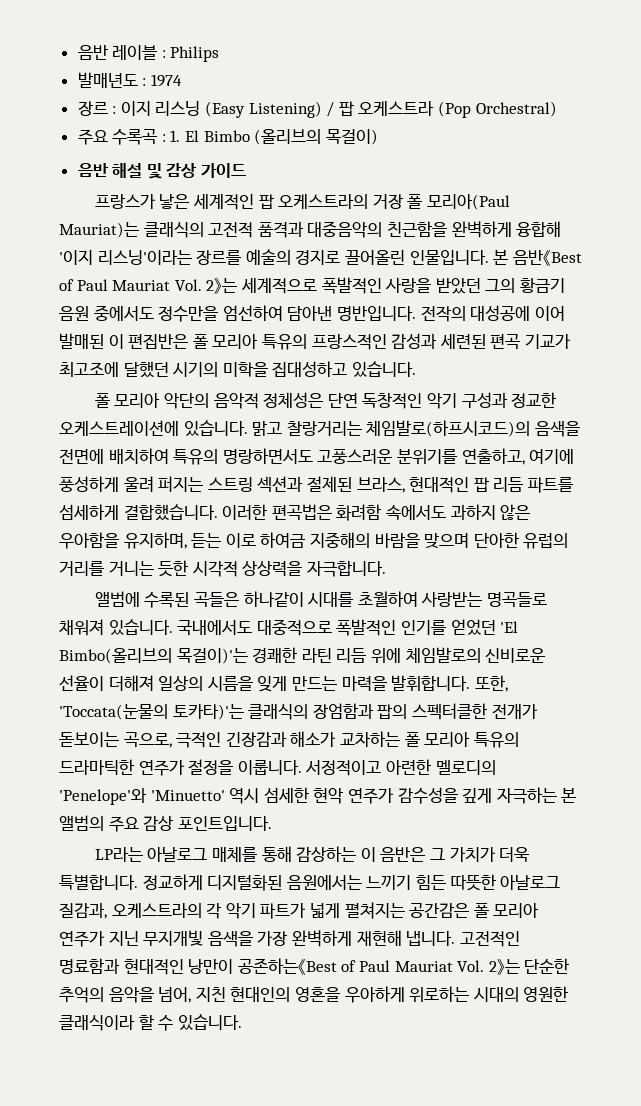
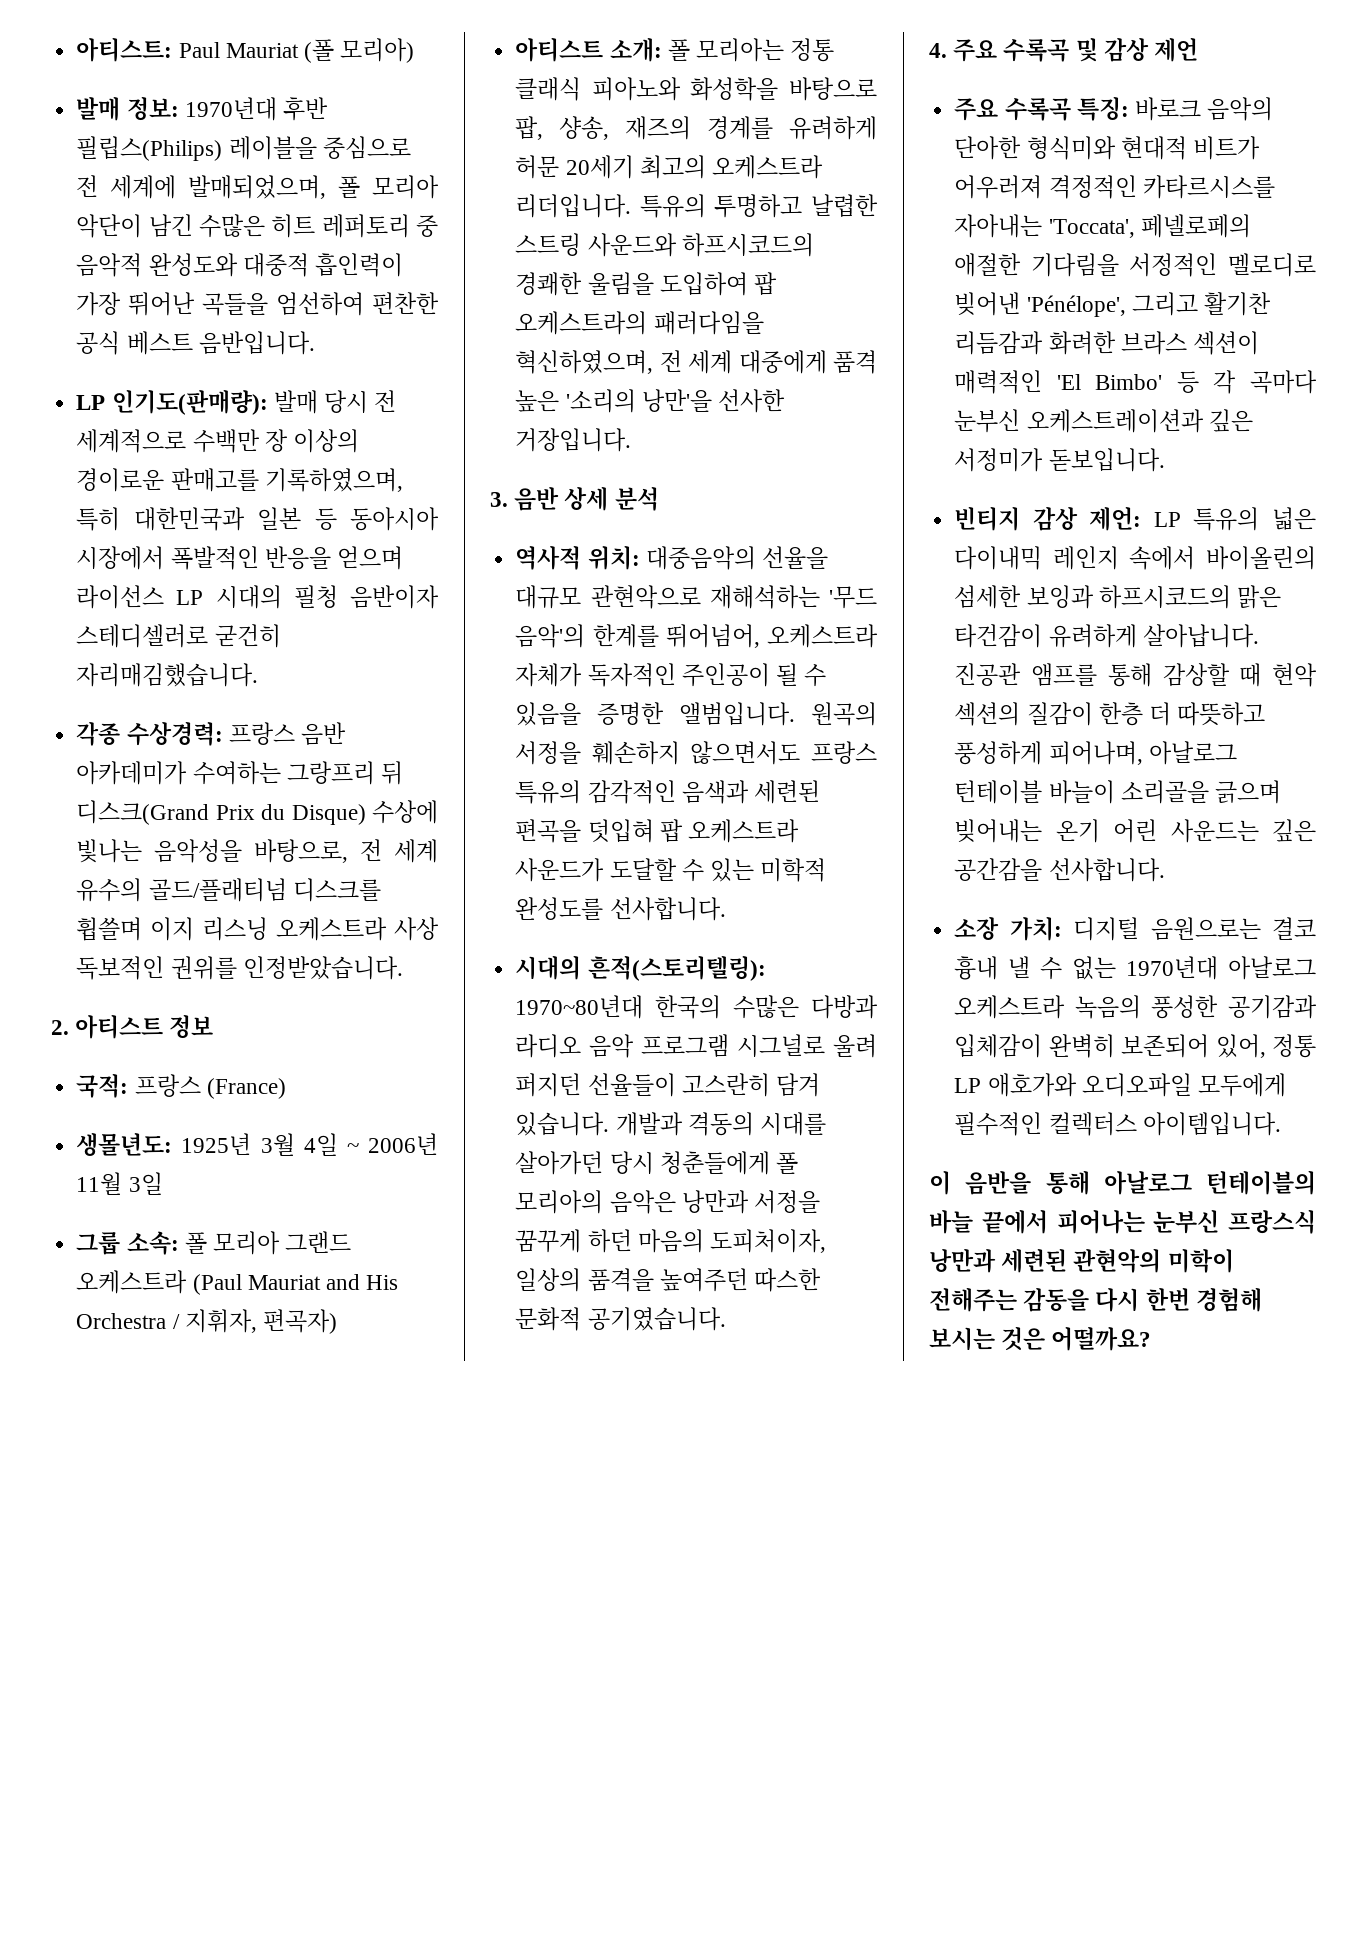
- 음반 레이블 : Philips
- 발매년도 : 1974
- 장르 : 이지 리스닝 (Easy Listening) / 팝 오케스트라 (Pop Orchestral)
- 주요 수록곡 : 1. El Bimbo (올리브의 목걸이)
- 음반 해설 및 감상 가이드
- 프랑스가 낳은 세계적인 팝 오케스트라의 거장 폴 모리아(Paul Mauriat)는 클래식의 고전적 품격과 대중음악의 친근함을 완벽하게 융합해 '이지 리스닝'이라는 장르를 예술의 경지로 끌어올린 인물입니다. 본 음반《Best of Paul Mauriat Vol. 2》는 세계적으로 폭발적인 사랑을 받았던 그의 황금기 음원 중에서도 정수만을 엄선하여 담아낸 명반입니다. 전작의 대성공에 이어 발매된 이 편집반은 폴 모리아 특유의 프랑스적인 감성과 세련된 편곡 기교가 최고조에 달했던 시기의 미학을 집대성하고 있습니다.
- 폴 모리아 악단의 음악적 정체성은 단연 독창적인 악기 구성과 정교한 오케스트레이션에 있습니다. 맑고 찰랑거리는 체임발로(하프시코드)의 음색을 전면에 배치하여 특유의 명랑하면서도 고풍스러운 분위기를 연출하고, 여기에 풍성하게 울려 퍼지는 스트링 섹션과 절제된 브라스, 현대적인 팝 리듬 파트를 섬세하게 결합했습니다. 이러한 편곡법은 화려함 속에서도 과하지 않은 우아함을 유지하며, 듣는 이로 하여금 지중해의 바람을 맞으며 단아한 유럽의 거리를 거니는 듯한 시각적 상상력을 자극합니다.
- 앨범에 수록된 곡들은 하나같이 시대를 초월하여 사랑받는 명곡들로 채워져 있습니다. 국내에서도 대중적으로 폭발적인 인기를 얻었던 'El Bimbo(올리브의 목걸이)'는 경쾌한 라틴 리듬 위에 체임발로의 신비로운 선율이 더해져 일상의 시름을 잊게 만드는 마력을 발휘합니다. 또한, 'Toccata(눈물의 토카타)'는 클래식의 장엄함과 팝의 스펙터클한 전개가 돋보이는 곡으로, 극적인 긴장감과 해소가 교차하는 폴 모리아 특유의 드라마틱한 연주가 절정을 이룹니다. 서정적이고 아련한 멜로디의 'Penelope'와 'Minuetto' 역시 섬세한 현악 연주가 감수성을 깊게 자극하는 본 앨범의 주요 감상 포인트입니다.
- LP라는 아날로그 매체를 통해 감상하는 이 음반은 그 가치가 더욱 특별합니다. 정교하게 디지털화된 음원에서는 느끼기 힘든 따뜻한 아날로그 질감과, 오케스트라의 각 악기 파트가 넓게 펼쳐지는 공간감은 폴 모리아 연주가 지닌 무지개빛 음색을 가장 완벽하게 재현해 냅니다. 고전적인 명료함과 현대적인 낭만이 공존하는《Best of Paul Mauriat Vol. 2》는 단순한 추억의 음악을 넘어, 지친 현대인의 영혼을 우아하게 위로하는 시대의 영원한 클래식이라 할 수 있습니다.
+ 아티스트: Paul Mauriat (폴 모리아)
+ 발매 정보: 1970년대 후반 필립스(Philips) 레이블을 중심으로 전 세계에 발매되었으며, 폴 모리아 악단이 남긴 수많은 히트 레퍼토리 중 음악적 완성도와 대중적 흡인력이 가장 뛰어난 곡들을 엄선하여 편찬한 공식 베스트 음반입니다.
+ LP 인기도(판매량): 발매 당시 전 세계적으로 수백만 장 이상의 경이로운 판매고를 기록하였으며, 특히 대한민국과 일본 등 동아시아 시장에서 폭발적인 반응을 얻으며 라이선스 LP 시대의 필청 음반이자 스테디셀러로 굳건히 자리매김했습니다.
+ 각종 수상경력: 프랑스 음반 아카데미가 수여하는 그랑프리 뒤 디스크(Grand Prix du Disque) 수상에 빛나는 음악성을 바탕으로, 전 세계 유수의 골드/플래티넘 디스크를 휩쓸며 이지 리스닝 오케스트라 사상 독보적인 권위를 인정받았습니다.
+ 2. 아티스트 정보
+ 국적: 프랑스 (France)
+ 생몰년도: 1925년 3월 4일 ~ 2006년 11월 3일
+ 그룹 소속: 폴 모리아 그랜드 오케스트라 (Paul Mauriat and His Orchestra / 지휘자, 편곡자)
+ 아티스트 소개: 폴 모리아는 정통 클래식 피아노와 화성학을 바탕으로 팝, 샹송, 재즈의 경계를 유려하게 허문 20세기 최고의 오케스트라 리더입니다. 특유의 투명하고 날렵한 스트링 사운드와 하프시코드의 경쾌한 울림을 도입하여 팝 오케스트라의 패러다임을 혁신하였으며, 전 세계 대중에게 품격 높은 '소리의 낭만'을 선사한 거장입니다.
+ 3. 음반 상세 분석
+ 역사적 위치: 대중음악의 선율을 대규모 관현악으로 재해석하는 '무드 음악'의 한계를 뛰어넘어, 오케스트라 자체가 독자적인 주인공이 될 수 있음을 증명한 앨범입니다. 원곡의 서정을 훼손하지 않으면서도 프랑스 특유의 감각적인 음색과 세련된 편곡을 덧입혀 팝 오케스트라 사운드가 도달할 수 있는 미학적 완성도를 선사합니다.
+ 시대의 흔적(스토리텔링): 1970~80년대 한국의 수많은 다방과 라디오 음악 프로그램 시그널로 울려 퍼지던 선율들이 고스란히 담겨 있습니다. 개발과 격동의 시대를 살아가던 당시 청춘들에게 폴 모리아의 음악은 낭만과 서정을 꿈꾸게 하던 마음의 도피처이자, 일상의 품격을 높여주던 따스한 문화적 공기였습니다.
+ 4. 주요 수록곡 및 감상 제언
+ 주요 수록곡 특징: 바로크 음악의 단아한 형식미와 현대적 비트가 어우러져 격정적인 카타르시스를 자아내는 'Toccata', 페넬로페의 애절한 기다림을 서정적인 멜로디로 빚어낸 'Pénélope', 그리고 활기찬 리듬감과 화려한 브라스 섹션이 매력적인 'El Bimbo' 등 각 곡마다 눈부신 오케스트레이션과 깊은 서정미가 돋보입니다.
+ 빈티지 감상 제언: LP 특유의 넓은 다이내믹 레인지 속에서 바이올린의 섬세한 보잉과 하프시코드의 맑은 타건감이 유려하게 살아납니다. 진공관 앰프를 통해 감상할 때 현악 섹션의 질감이 한층 더 따뜻하고 풍성하게 피어나며, 아날로그 턴테이블 바늘이 소리골을 긁으며 빚어내는 온기 어린 사운드는 깊은 공간감을 선사합니다.
+ 소장 가치: 디지털 음원으로는 결코 흉내 낼 수 없는 1970년대 아날로그 오케스트라 녹음의 풍성한 공기감과 입체감이 완벽히 보존되어 있어, 정통 LP 애호가와 오디오파일 모두에게 필수적인 컬렉터스 아이템입니다.
+ 이 음반을 통해 아날로그 턴테이블의 바늘 끝에서 피어나는 눈부신 프랑스식 낭만과 세련된 관현악의 미학이 전해주는 감동을 다시 한번 경험해 보시는 것은 어떨까요?

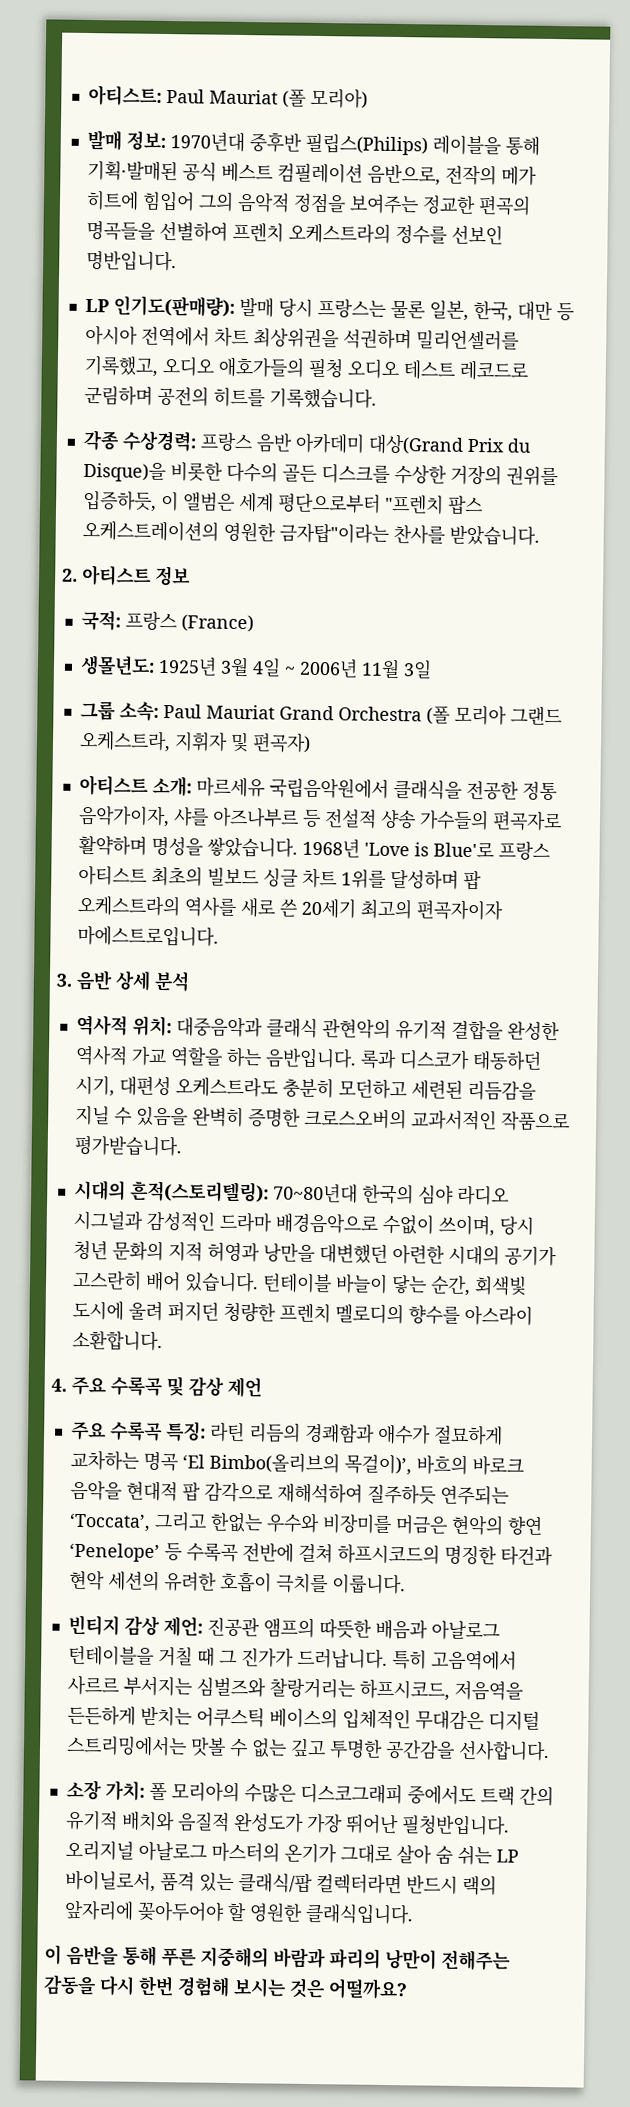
- 발매 정보: 1970년대 후반 필립스(Philips) 레이블을 중심으로 전 세계에 발매되었으며, 폴 모리아 악단이 남긴 수많은 히트 레퍼토리 중 음악적 완성도와 대중적 흡인력이 가장 뛰어난 곡들을 엄선하여 편찬한 공식 베스트 음반입니다.
- LP 인기도(판매량): 발매 당시 전 세계적으로 수백만 장 이상의 경이로운 판매고를 기록하였으며, 특히 대한민국과 일본 등 동아시아 시장에서 폭발적인 반응을 얻으며 라이선스 LP 시대의 필청 음반이자 스테디셀러로 굳건히 자리매김했습니다.
- 각종 수상경력: 프랑스 음반 아카데미가 수여하는 그랑프리 뒤 디스크(Grand Prix du Disque) 수상에 빛나는 음악성을 바탕으로, 전 세계 유수의 골드/플래티넘 디스크를 휩쓸며 이지 리스닝 오케스트라 사상 독보적인 권위를 인정받았습니다.
+ 발매 정보: 1970년대 중후반 필립스(Philips) 레이블을 통해 기획·발매된 공식 베스트 컴필레이션 음반으로, 전작의 메가 히트에 힘입어 그의 음악적 정점을 보여주는 정교한 편곡의 명곡들을 선별하여 프렌치 오케스트라의 정수를 선보인 명반입니다.
+ LP 인기도(판매량): 발매 당시 프랑스는 물론 일본, 한국, 대만 등 아시아 전역에서 차트 최상위권을 석권하며 밀리언셀러를 기록했고, 오디오 애호가들의 필청 오디오 테스트 레코드로 군림하며 공전의 히트를 기록했습니다.
+ 각종 수상경력: 프랑스 음반 아카데미 대상(Grand Prix du Disque)을 비롯한 다수의 골든 디스크를 수상한 거장의 권위를 입증하듯, 이 앨범은 세계 평단으로부터 "프렌치 팝스 오케스트레이션의 영원한 금자탑"이라는 찬사를 받았습니다.
- 그룹 소속: 폴 모리아 그랜드 오케스트라 (Paul Mauriat and His Orchestra / 지휘자, 편곡자)
- 아티스트 소개: 폴 모리아는 정통 클래식 피아노와 화성학을 바탕으로 팝, 샹송, 재즈의 경계를 유려하게 허문 20세기 최고의 오케스트라 리더입니다. 특유의 투명하고 날렵한 스트링 사운드와 하프시코드의 경쾌한 울림을 도입하여 팝 오케스트라의 패러다임을 혁신하였으며, 전 세계 대중에게 품격 높은 '소리의 낭만'을 선사한 거장입니다.
+ 그룹 소속: Paul Mauriat Grand Orchestra (폴 모리아 그랜드 오케스트라, 지휘자 및 편곡자)
+ 아티스트 소개: 마르세유 국립음악원에서 클래식을 전공한 정통 음악가이자, 샤를 아즈나부르 등 전설적 샹송 가수들의 편곡자로 활약하며 명성을 쌓았습니다. 1968년 'Love is Blue'로 프랑스 아티스트 최초의 빌보드 싱글 차트 1위를 달성하며 팝 오케스트라의 역사를 새로 쓴 20세기 최고의 편곡자이자 마에스트로입니다.
- 역사적 위치: 대중음악의 선율을 대규모 관현악으로 재해석하는 '무드 음악'의 한계를 뛰어넘어, 오케스트라 자체가 독자적인 주인공이 될 수 있음을 증명한 앨범입니다. 원곡의 서정을 훼손하지 않으면서도 프랑스 특유의 감각적인 음색과 세련된 편곡을 덧입혀 팝 오케스트라 사운드가 도달할 수 있는 미학적 완성도를 선사합니다.
- 시대의 흔적(스토리텔링): 1970~80년대 한국의 수많은 다방과 라디오 음악 프로그램 시그널로 울려 퍼지던 선율들이 고스란히 담겨 있습니다. 개발과 격동의 시대를 살아가던 당시 청춘들에게 폴 모리아의 음악은 낭만과 서정을 꿈꾸게 하던 마음의 도피처이자, 일상의 품격을 높여주던 따스한 문화적 공기였습니다.
+ 역사적 위치: 대중음악과 클래식 관현악의 유기적 결합을 완성한 역사적 가교 역할을 하는 음반입니다. 록과 디스코가 태동하던 시기, 대편성 오케스트라도 충분히 모던하고 세련된 리듬감을 지닐 수 있음을 완벽히 증명한 크로스오버의 교과서적인 작품으로 평가받습니다.
+ 시대의 흔적(스토리텔링): 70~80년대 한국의 심야 라디오 시그널과 감성적인 드라마 배경음악으로 수없이 쓰이며, 당시 청년 문화의 지적 허영과 낭만을 대변했던 아련한 시대의 공기가 고스란히 배어 있습니다. 턴테이블 바늘이 닿는 순간, 회색빛 도시에 울려 퍼지던 청량한 프렌치 멜로디의 향수를 아스라이 소환합니다.
- 주요 수록곡 특징: 바로크 음악의 단아한 형식미와 현대적 비트가 어우러져 격정적인 카타르시스를 자아내는 'Toccata', 페넬로페의 애절한 기다림을 서정적인 멜로디로 빚어낸 'Pénélope', 그리고 활기찬 리듬감과 화려한 브라스 섹션이 매력적인 'El Bimbo' 등 각 곡마다 눈부신 오케스트레이션과 깊은 서정미가 돋보입니다.
- 빈티지 감상 제언: LP 특유의 넓은 다이내믹 레인지 속에서 바이올린의 섬세한 보잉과 하프시코드의 맑은 타건감이 유려하게 살아납니다. 진공관 앰프를 통해 감상할 때 현악 섹션의 질감이 한층 더 따뜻하고 풍성하게 피어나며, 아날로그 턴테이블 바늘이 소리골을 긁으며 빚어내는 온기 어린 사운드는 깊은 공간감을 선사합니다.
- 소장 가치: 디지털 음원으로는 결코 흉내 낼 수 없는 1970년대 아날로그 오케스트라 녹음의 풍성한 공기감과 입체감이 완벽히 보존되어 있어, 정통 LP 애호가와 오디오파일 모두에게 필수적인 컬렉터스 아이템입니다.
- 이 음반을 통해 아날로그 턴테이블의 바늘 끝에서 피어나는 눈부신 프랑스식 낭만과 세련된 관현악의 미학이 전해주는 감동을 다시 한번 경험해 보시는 것은 어떨까요?
+ 주요 수록곡 특징: 라틴 리듬의 경쾌함과 애수가 절묘하게 교차하는 명곡 ‘El Bimbo(올리브의 목걸이)’, 바흐의 바로크 음악을 현대적 팝 감각으로 재해석하여 질주하듯 연주되는 ‘Toccata’, 그리고 한없는 우수와 비장미를 머금은 현악의 향연 ‘Penelope’ 등 수록곡 전반에 걸쳐 하프시코드의 명징한 타건과 현악 세션의 유려한 호흡이 극치를 이룹니다.
+ 빈티지 감상 제언: 진공관 앰프의 따뜻한 배음과 아날로그 턴테이블을 거칠 때 그 진가가 드러납니다. 특히 고음역에서 사르르 부서지는 심벌즈와 찰랑거리는 하프시코드, 저음역을 든든하게 받치는 어쿠스틱 베이스의 입체적인 무대감은 디지털 스트리밍에서는 맛볼 수 없는 깊고 투명한 공간감을 선사합니다.
+ 소장 가치: 폴 모리아의 수많은 디스코그래피 중에서도 트랙 간의 유기적 배치와 음질적 완성도가 가장 뛰어난 필청반입니다. 오리지널 아날로그 마스터의 온기가 그대로 살아 숨 쉬는 LP 바이닐로서, 품격 있는 클래식/팝 컬렉터라면 반드시 랙의 앞자리에 꽂아두어야 할 영원한 클래식입니다.
+ 이 음반을 통해 푸른 지중해의 바람과 파리의 낭만이 전해주는 감동을 다시 한번 경험해 보시는 것은 어떨까요?

